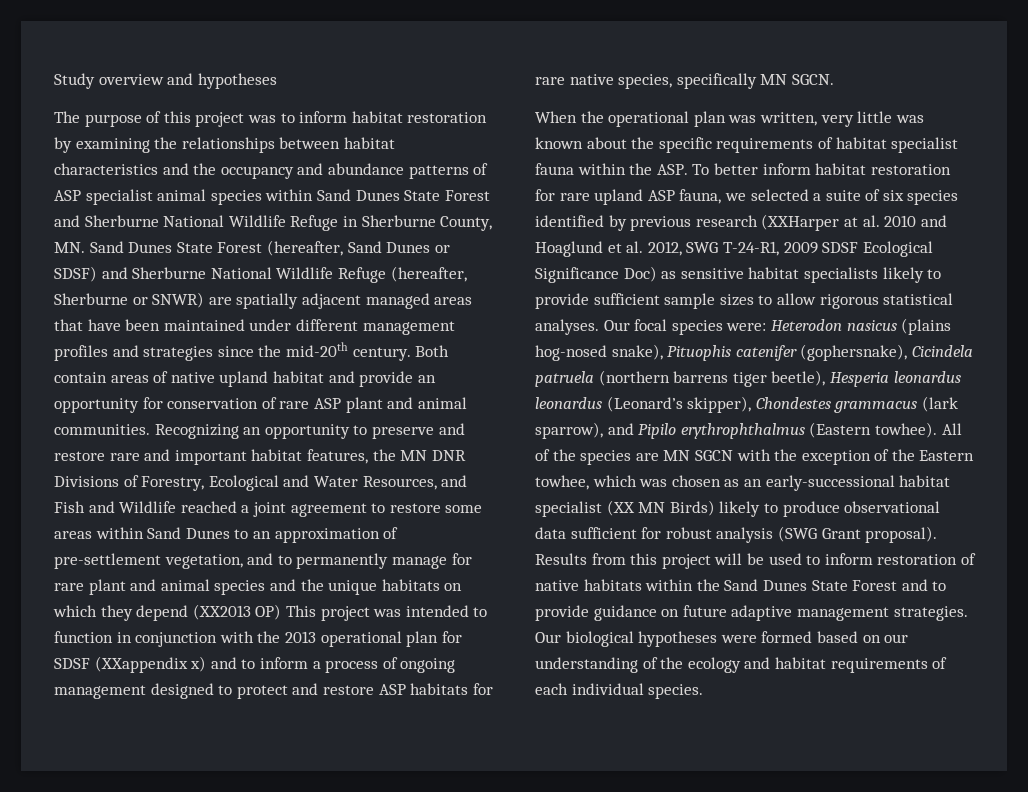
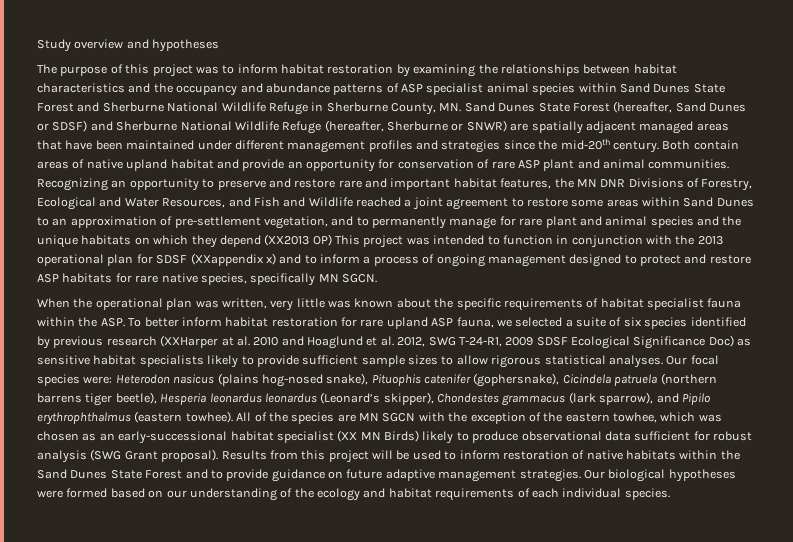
- Our focal species were: Heterodon nasicus (plains hog-nosed snake), Pituophis catenifer (gophersnake), Cicindela patruela (northern barrens tiger beetle), Hesperia leonardus leonardus (Leonard’s skipper), Chondestes grammacus (lark sparrow), and Pipilo erythrophthalmus (Eastern towhee).
+ Our focal species were: Heterodon nasicus (plains hog-nosed snake), Pituophis catenifer (gophersnake), Cicindela patruela (northern barrens tiger beetle), Hesperia leonardus leonardus (Leonard’s skipper), Chondestes grammacus (lark sparrow), and Pipilo erythrophthalmus (eastern towhee).
- All of the species are MN SGCN with the exception of the Eastern towhee, which was chosen as an early-successional habitat specialist (XX MN Birds) likely to produce observational data sufficient for robust analysis (SWG Grant proposal).
+ All of the species are MN SGCN with the exception of the eastern towhee, which was chosen as an early-successional habitat specialist (XX MN Birds) likely to produce observational data sufficient for robust analysis (SWG Grant proposal).

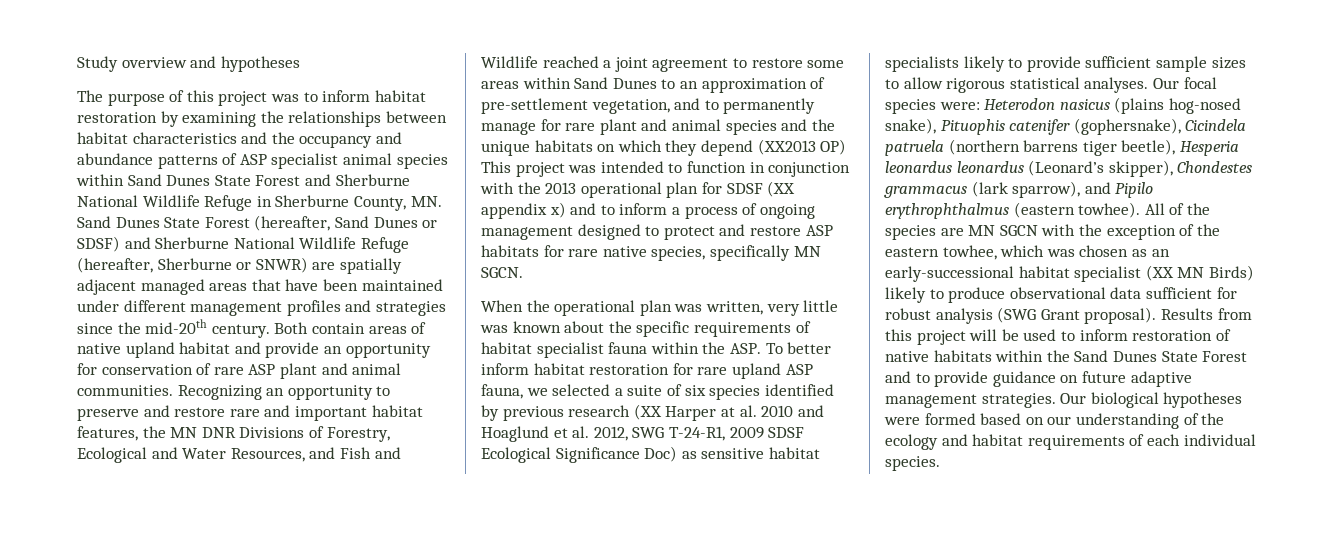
- Recognizing an opportunity to preserve and restore rare and important habitat features, the MN DNR Divisions of Forestry, Ecological and Water Resources, and Fish and Wildlife reached a joint agreement to restore some areas within Sand Dunes to an approximation of pre-settlement vegetation, and to permanently manage for rare plant and animal species and the unique habitats on which they depend (XX2013 OP) This project was intended to function in conjunction with the 2013 operational plan for SDSF (XXappendix x) and to inform a process of ongoing management designed to protect and restore ASP habitats for rare native species, specifically MN SGCN.
+ Recognizing an opportunity to preserve and restore rare and important habitat features, the MN DNR Divisions of Forestry, Ecological and Water Resources, and Fish and Wildlife reached a joint agreement to restore some areas within Sand Dunes to an approximation of pre-settlement vegetation, and to permanently manage for rare plant and animal species and the unique habitats on which they depend (XX2013 OP) This project was intended to function in conjunction with the 2013 operational plan for SDSF (XX appendix x) and to inform a process of ongoing management designed to protect and restore ASP habitats for rare native species, specifically MN SGCN.
- When the operational plan was written, very little was known about the specific requirements of habitat specialist fauna within the ASP. To better inform habitat restoration for rare upland ASP fauna, we selected a suite of six species identified by previous research (XXHarper at al. 2010 and Hoaglund et al. 2012, SWG T-24-R1, 2009 SDSF Ecological Significance Doc) as sensitive habitat specialists likely to provide sufficient sample sizes to allow rigorous statistical analyses.
+ When the operational plan was written, very little was known about the specific requirements of habitat specialist fauna within the ASP. To better inform habitat restoration for rare upland ASP fauna, we selected a suite of six species identified by previous research (XX Harper at al. 2010 and Hoaglund et al. 2012, SWG T-24-R1, 2009 SDSF Ecological Significance Doc) as sensitive habitat specialists likely to provide sufficient sample sizes to allow rigorous statistical analyses.

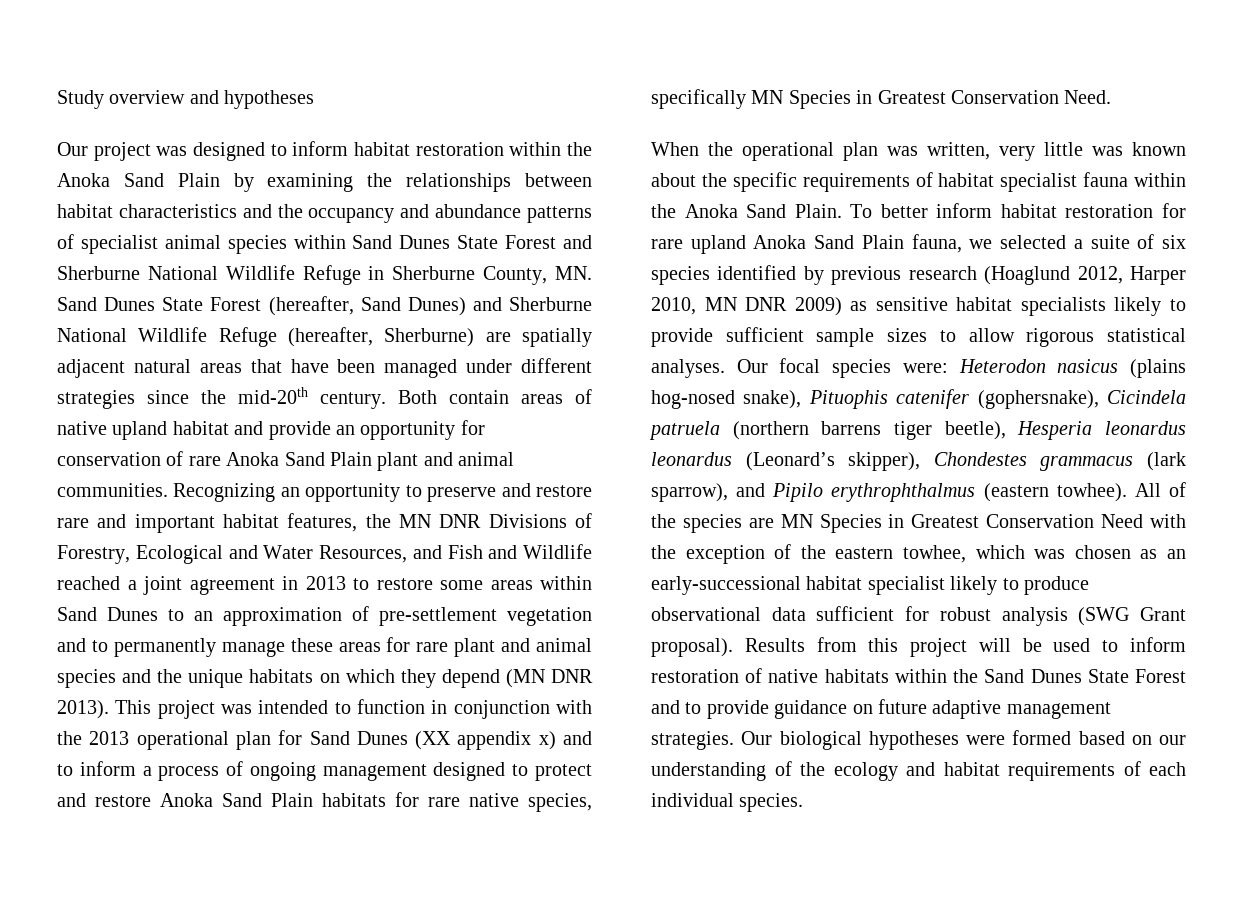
- The purpose of this project was to inform habitat restoration by examining the relationships between habitat characteristics and the occupancy and abundance patterns of ASP specialist animal species within Sand Dunes State Forest and Sherburne National Wildlife Refuge in Sherburne County, MN. Sand Dunes State Forest (hereafter, Sand Dunes or SDSF) and Sherburne National Wildlife Refuge (hereafter, Sherburne or SNWR) are spatially adjacent managed areas that have been maintained under different management profiles and strategies since the mid-20th century.
+ Our project was designed to inform habitat restoration within the Anoka Sand Plain by examining the relationships between habitat characteristics and the occupancy and abundance patterns of specialist animal species within Sand Dunes State Forest and Sherburne National Wildlife Refuge in Sherburne County, MN. Sand Dunes State Forest (hereafter, Sand Dunes) and Sherburne National Wildlife Refuge (hereafter, Sherburne) are spatially adjacent natural areas that have been managed under different strategies since the mid-20th century.
- Both contain areas of native upland habitat and provide an opportunity for conservation of rare ASP plant and animal communities.
+ Both contain areas of native upland habitat and provide an opportunity for conservation of rare Anoka Sand Plain plant and animal communities.
- Recognizing an opportunity to preserve and restore rare and important habitat features, the MN DNR Divisions of Forestry, Ecological and Water Resources, and Fish and Wildlife reached a joint agreement to restore some areas within Sand Dunes to an approximation of pre-settlement vegetation, and to permanently manage for rare plant and animal species and the unique habitats on which they depend (XX2013 OP) This project was intended to function in conjunction with the 2013 operational plan for SDSF (XX appendix x) and to inform a process of ongoing management designed to protect and restore ASP habitats for rare native species, specifically MN SGCN.
+ Recognizing an opportunity to preserve and restore rare and important habitat features, the MN DNR Divisions of Forestry, Ecological and Water Resources, and Fish and Wildlife reached a joint agreement in 2013 to restore some areas within Sand Dunes to an approximation of pre-settlement vegetation and to permanently manage these areas for rare plant and animal species and the unique habitats on which they depend (MN DNR 2013). This project was intended to function in conjunction with the 2013 operational plan for Sand Dunes (XX appendix x) and to inform a process of ongoing management designed to protect and restore Anoka Sand Plain habitats for rare native species, specifically MN Species in Greatest Conservation Need.
- When the operational plan was written, very little was known about the specific requirements of habitat specialist fauna within the ASP. To better inform habitat restoration for rare upland ASP fauna, we selected a suite of six species identified by previous research (XX Harper at al. 2010 and Hoaglund et al. 2012, SWG T-24-R1, 2009 SDSF Ecological Significance Doc) as sensitive habitat specialists likely to provide sufficient sample sizes to allow rigorous statistical analyses.
+ When the operational plan was written, very little was known about the specific requirements of habitat specialist fauna within the Anoka Sand Plain. To better inform habitat restoration for rare upland Anoka Sand Plain fauna, we selected a suite of six species identified by previous research (Hoaglund 2012, Harper 2010, MN DNR 2009) as sensitive habitat specialists likely to provide sufficient sample sizes to allow rigorous statistical analyses.
- All of the species are MN SGCN with the exception of the eastern towhee, which was chosen as an early-successional habitat specialist (XX MN Birds) likely to produce observational data sufficient for robust analysis (SWG Grant proposal).
+ All of the species are MN Species in Greatest Conservation Need with the exception of the eastern towhee, which was chosen as an early-successional habitat specialist likely to produce observational data sufficient for robust analysis (SWG Grant proposal).

